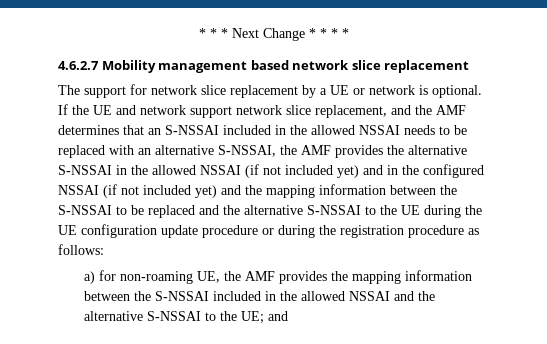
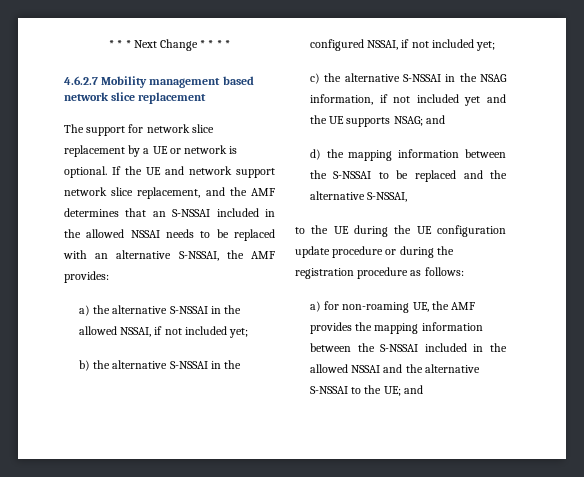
- If the UE and network support network slice replacement, and the AMF determines that an S-NSSAI included in the allowed NSSAI needs to be replaced with an alternative S-NSSAI, the AMF provides the alternative S-NSSAI in the allowed NSSAI (if not included yet) and in the configured NSSAI (if not included yet) and the mapping information between the S-NSSAI to be replaced and the alternative S-NSSAI to the UE during the UE configuration update procedure or during the registration procedure as follows:
+ If the UE and network support network slice replacement, and the AMF determines that an S-NSSAI included in the allowed NSSAI needs to be replaced with an alternative S-NSSAI, the AMF provides:
+ a) the alternative S-NSSAI in the allowed NSSAI, if not included yet;
+ b) the alternative S-NSSAI in the configured NSSAI, if not included yet;
+ c) the alternative S-NSSAI in the NSAG information, if not included yet and the UE supports NSAG; and
+ d) the mapping information between the S-NSSAI to be replaced and the alternative S-NSSAI,
+ to the UE during the UE configuration update procedure or during the registration procedure as follows:

